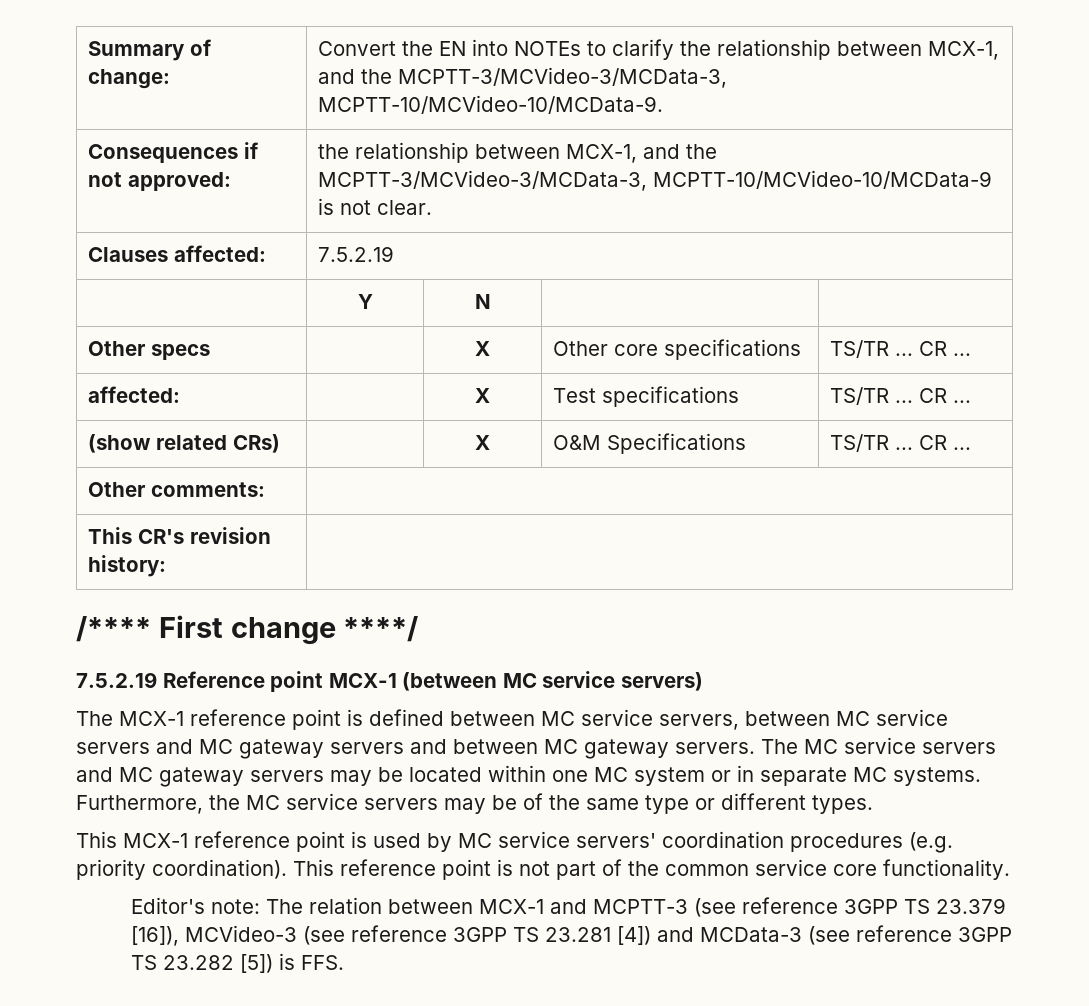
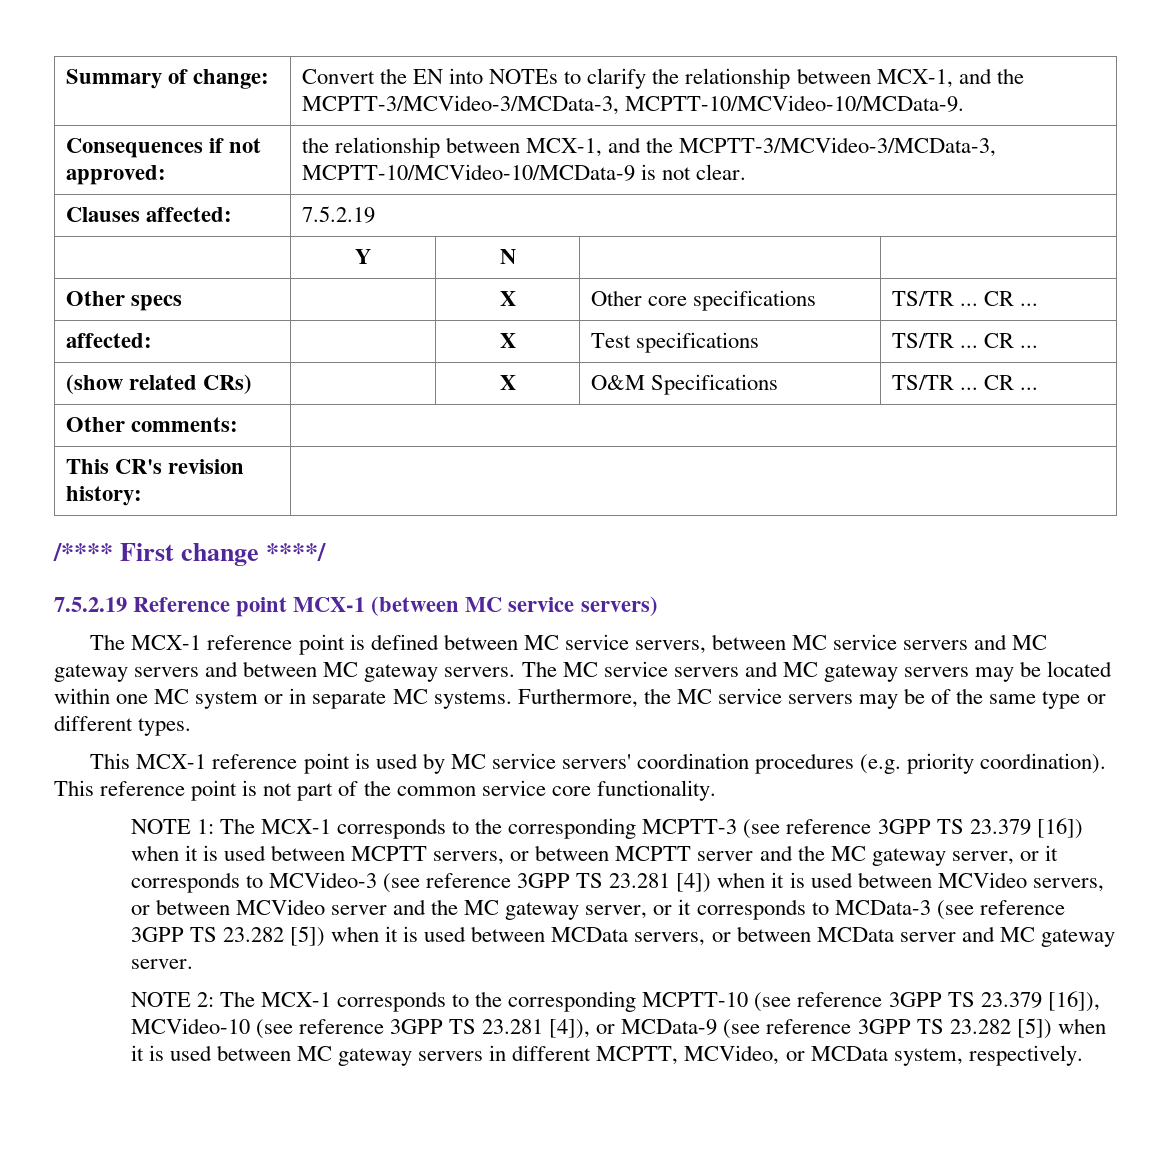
- Editor's note: The relation between MCX-1 and MCPTT-3 (see reference 3GPP TS 23.379 [16]), MCVideo-3 (see reference 3GPP TS 23.281 [4]) and MCData-3 (see reference 3GPP TS 23.282 [5]) is FFS.
+ NOTE 1: The MCX-1 corresponds to the corresponding MCPTT-3 (see reference 3GPP TS 23.379 [16]) when it is used between MCPTT servers, or between MCPTT server and the MC gateway server, or it corresponds to MCVideo-3 (see reference 3GPP TS 23.281 [4]) when it is used between MCVideo servers, or between MCVideo server and the MC gateway server, or it corresponds to MCData-3 (see reference 3GPP TS 23.282 [5]) when it is used between MCData servers, or between MCData server and MC gateway server.
+ NOTE 2: The MCX-1 corresponds to the corresponding MCPTT-10 (see reference 3GPP TS 23.379 [16]), MCVideo-10 (see reference 3GPP TS 23.281 [4]), or MCData-9 (see reference 3GPP TS 23.282 [5]) when it is used between MC gateway servers in different MCPTT, MCVideo, or MCData system, respectively.

